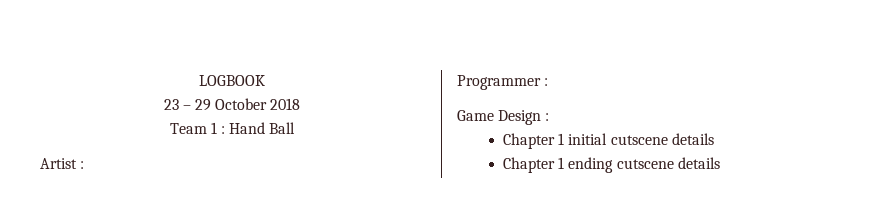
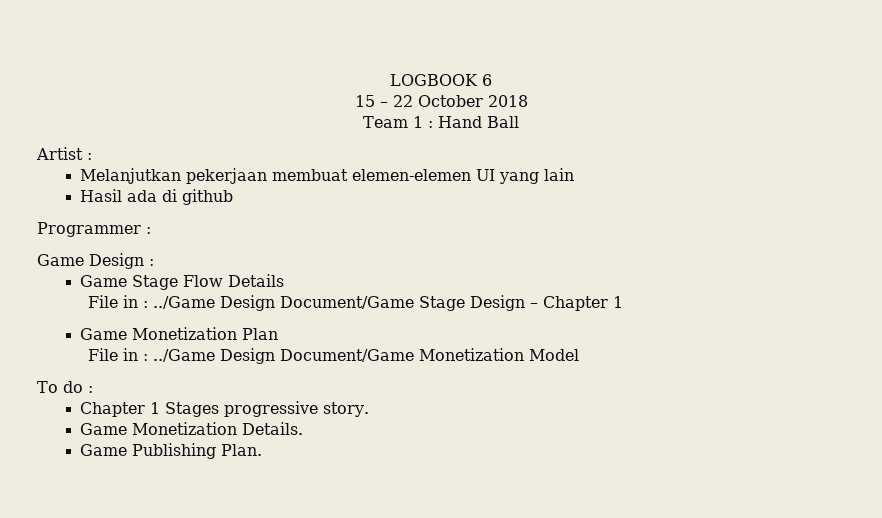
- LOGBOOK
- 23 – 29 October 2018
+ LOGBOOK 6
+ 15 – 22 October 2018
+ Melanjutkan pekerjaan membuat elemen-elemen UI yang lain
+ Hasil ada di github
- Chapter 1 initial cutscene details
- Chapter 1 ending cutscene details
+ Game Stage Flow Details
+ File in : ../Game Design Document/Game Stage Design – Chapter 1
+ Game Monetization Plan
+ File in : ../Game Design Document/Game Monetization Model
+ To do :
+ Chapter 1 Stages progressive story.
+ Game Monetization Details.
+ Game Publishing Plan.

